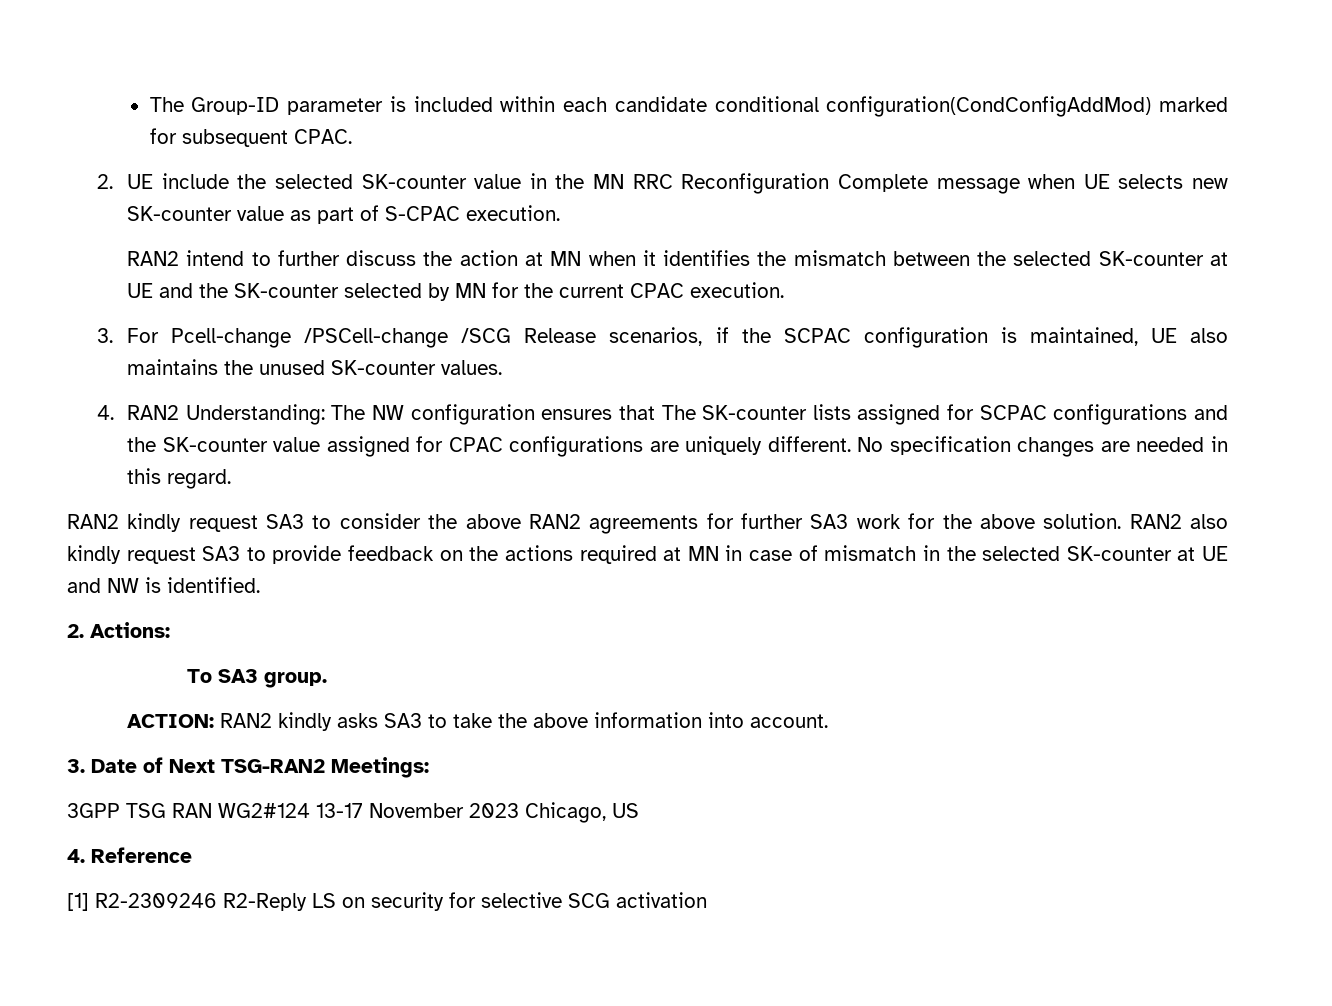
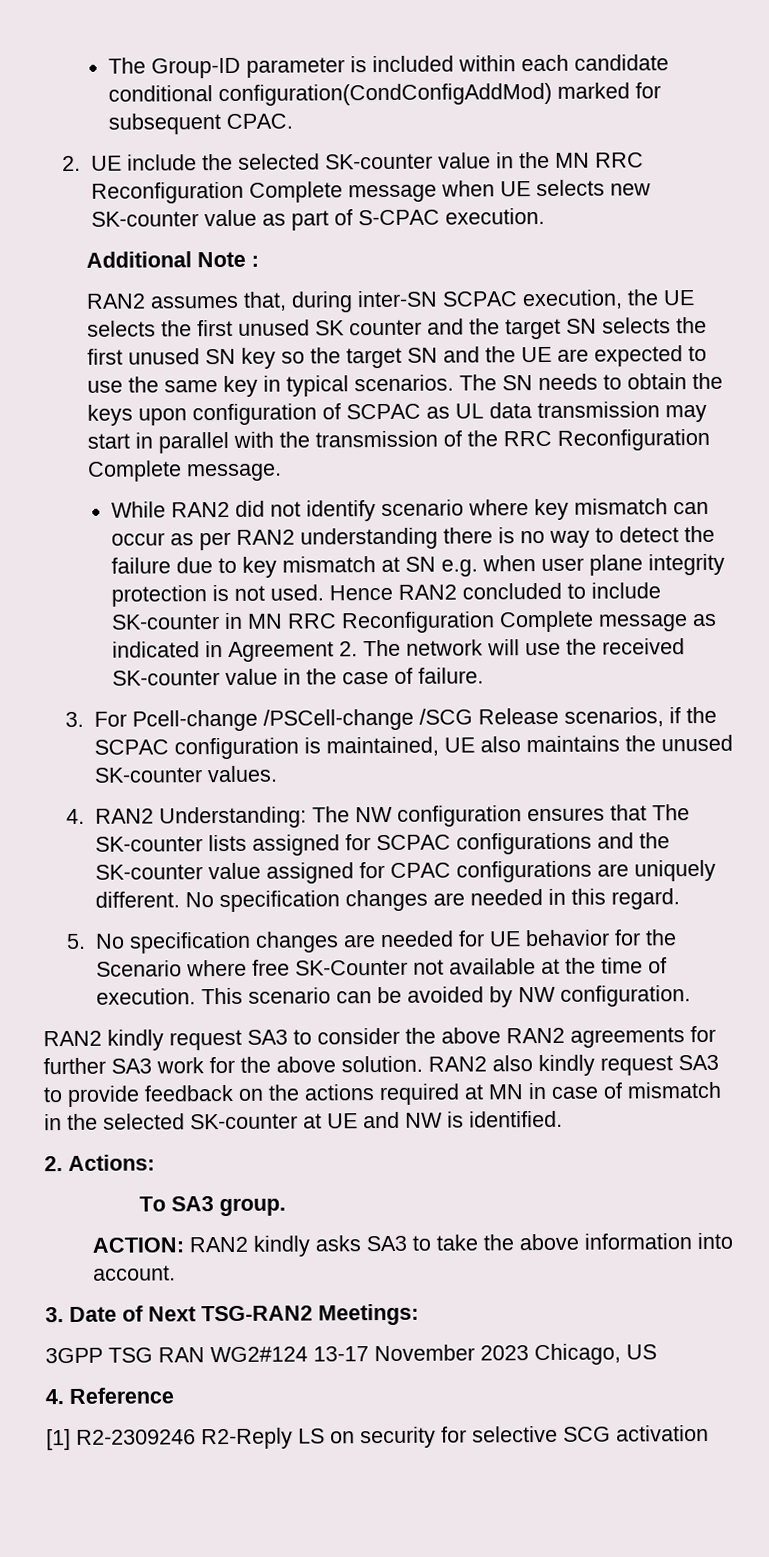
- RAN2 intend to further discuss the action at MN when it identifies the mismatch between the selected SK-counter at UE and the SK-counter selected by MN for the current CPAC execution.
+ Additional Note :
+ RAN2 assumes that, during inter-SN SCPAC execution, the UE selects the first unused SK counter and the target SN selects the first unused SN key so the target SN and the UE are expected to use the same key in typical scenarios. The SN needs to obtain the keys upon configuration of SCPAC as UL data transmission may start in parallel with the transmission of the RRC Reconfiguration Complete message.
+ While RAN2 did not identify scenario where key mismatch can occur as per RAN2 understanding there is no way to detect the failure due to key mismatch at SN e.g. when user plane integrity protection is not used. Hence RAN2 concluded to include SK-counter in MN RRC Reconfiguration Complete message as indicated in Agreement 2. The network will use the received SK-counter value in the case of failure.
+ 5. No specification changes are needed for UE behavior for the Scenario where free SK-Counter not available at the time of execution. This scenario can be avoided by NW configuration.

